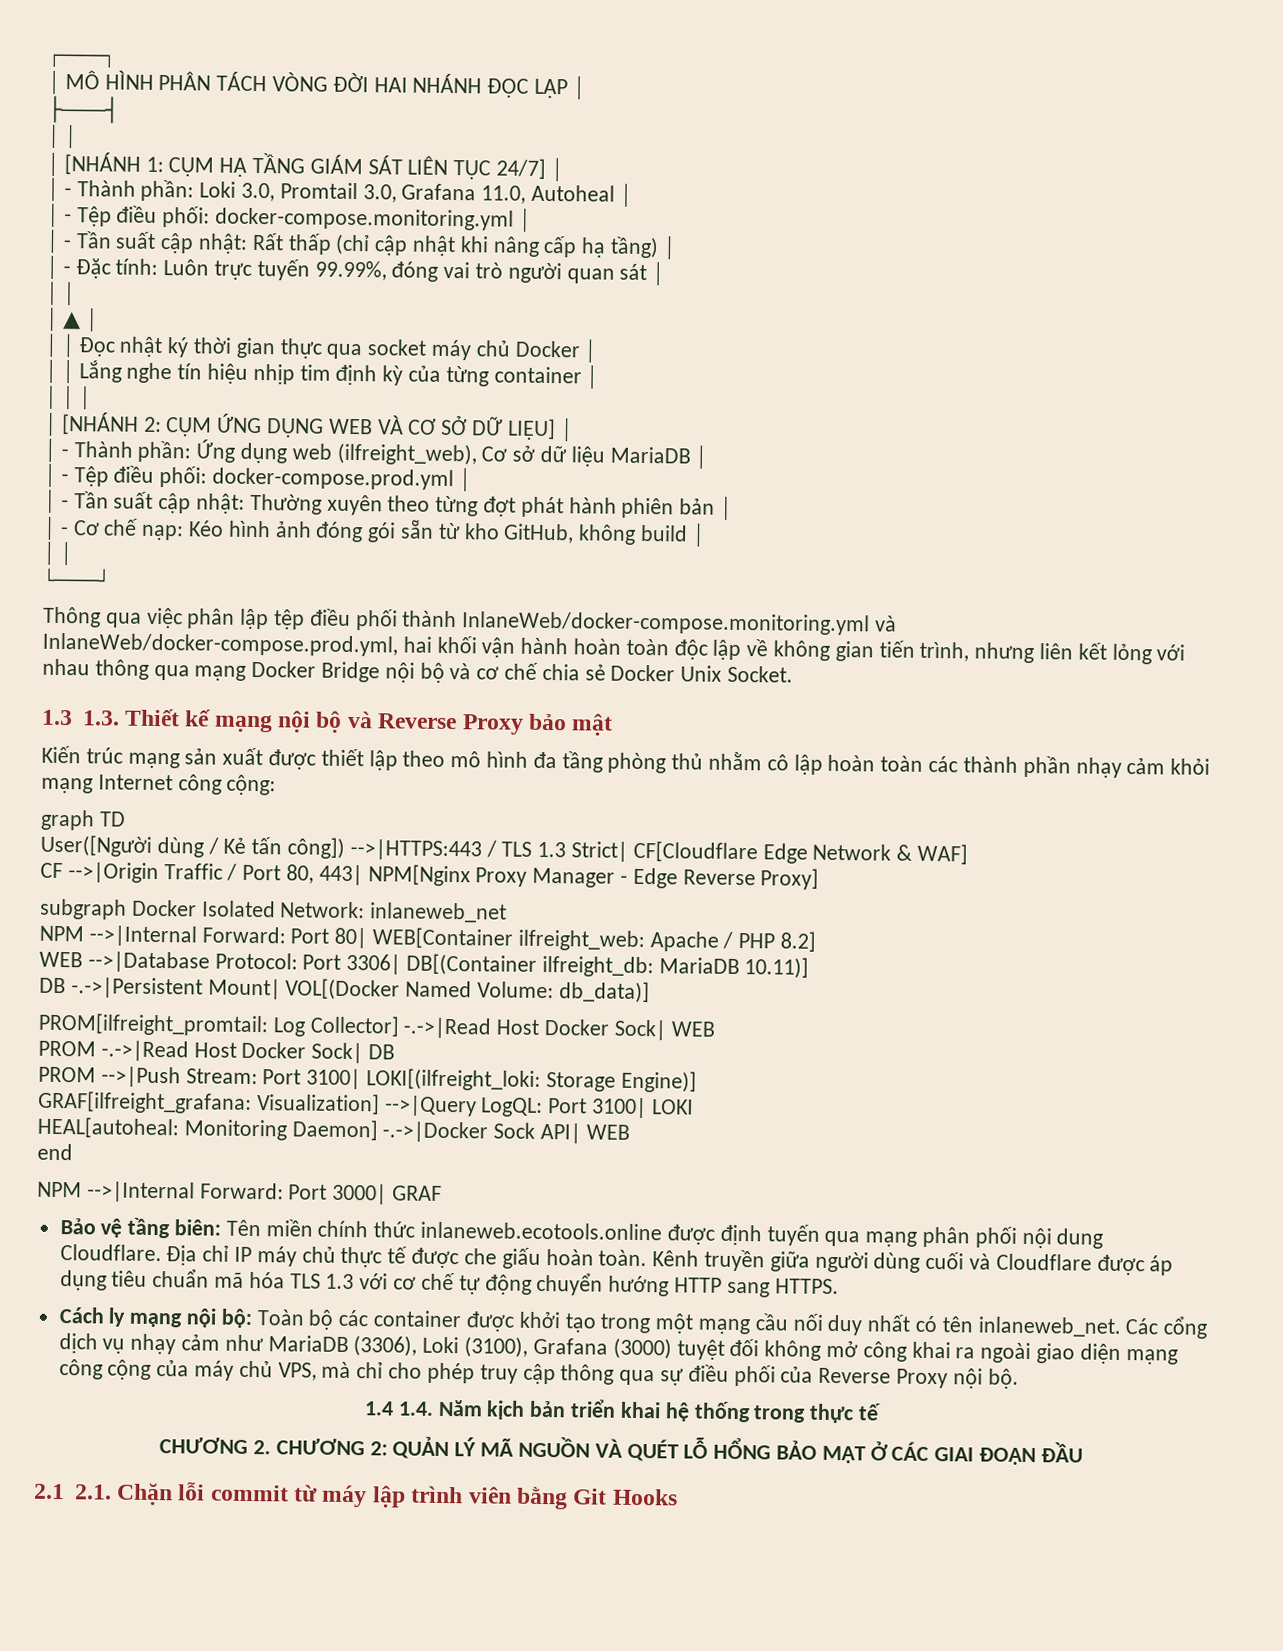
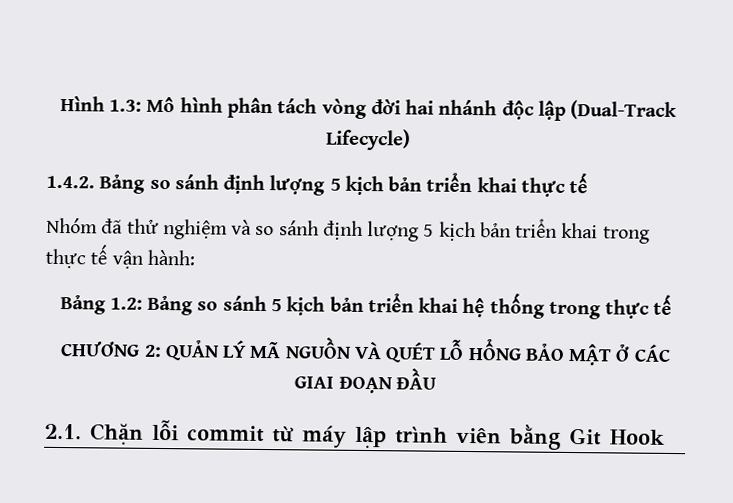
- ┌────┐
- │ MÔ HÌNH PHÂN TÁCH VÒNG ĐỜI HAI NHÁNH ĐỘC LẬP │
- ├────┤
- │ │
- │ [NHÁNH 1: CỤM HẠ TẦNG GIÁM SÁT LIÊN TỤC 24/7] │
- │ - Thành phần: Loki 3.0, Promtail 3.0, Grafana 11.0, Autoheal │
- │ - Tệp điều phối: docker-compose.monitoring.yml │
- │ - Tần suất cập nhật: Rất thấp (chỉ cập nhật khi nâng cấp hạ tầng) │
- │ - Đặc tính: Luôn trực tuyến 99.99%, đóng vai trò người quan sát │
- │ │
- │ ▲ │
- │ │ Đọc nhật ký thời gian thực qua socket máy chủ Docker │
- │ │ Lắng nghe tín hiệu nhịp tim định kỳ của từng container │
- │ │ │
- │ [NHÁNH 2: CỤM ỨNG DỤNG WEB VÀ CƠ SỞ DỮ LIỆU] │
- │ - Thành phần: Ứng dụng web (ilfreight_web), Cơ sở dữ liệu MariaDB │
- │ - Tệp điều phối: docker-compose.prod.yml │
- │ - Tần suất cập nhật: Thường xuyên theo từng đợt phát hành phiên bản │
- │ - Cơ chế nạp: Kéo hình ảnh đóng gói sẵn từ kho GitHub, không build │
- │ │
- └────┘
- Thông qua việc phân lập tệp điều phối thành InlaneWeb/docker-compose.monitoring.yml và InlaneWeb/docker-compose.prod.yml, hai khối vận hành hoàn toàn độc lập về không gian tiến trình, nhưng liên kết lỏng với nhau thông qua mạng Docker Bridge nội bộ và cơ chế chia sẻ Docker Unix Socket.
- 1.3 1.3. Thiết kế mạng nội bộ và Reverse Proxy bảo mật
- Kiến trúc mạng sản xuất được thiết lập theo mô hình đa tầng phòng thủ nhằm cô lập hoàn toàn các thành phần nhạy cảm khỏi mạng Internet công cộng:
- graph TD
- User([Người dùng / Kẻ tấn công]) -->|HTTPS:443 / TLS 1.3 Strict| CF[Cloudflare Edge Network & WAF]
- CF -->|Origin Traffic / Port 80, 443| NPM[Nginx Proxy Manager - Edge Reverse Proxy]
- subgraph Docker Isolated Network: inlaneweb_net
- NPM -->|Internal Forward: Port 80| WEB[Container ilfreight_web: Apache / PHP 8.2]
- WEB -->|Database Protocol: Port 3306| DB[(Container ilfreight_db: MariaDB 10.11)]
- DB -.->|Persistent Mount| VOL[(Docker Named Volume: db_data)]
- PROM[ilfreight_promtail: Log Collector] -.->|Read Host Docker Sock| WEB
- PROM -.->|Read Host Docker Sock| DB
- PROM -->|Push Stream: Port 3100| LOKI[(ilfreight_loki: Storage Engine)]
- GRAF[ilfreight_grafana: Visualization] -->|Query LogQL: Port 3100| LOKI
- HEAL[autoheal: Monitoring Daemon] -.->|Docker Sock API| WEB
- end
- NPM -->|Internal Forward: Port 3000| GRAF
- Bảo vệ tầng biên: Tên miền chính thức inlaneweb.ecotools.online được định tuyến qua mạng phân phối nội dung Cloudflare. Địa chỉ IP máy chủ thực tế được che giấu hoàn toàn. Kênh truyền giữa người dùng cuối và Cloudflare được áp dụng tiêu chuẩn mã hóa TLS 1.3 với cơ chế tự động chuyển hướng HTTP sang HTTPS.
- Cách ly mạng nội bộ: Toàn bộ các container được khởi tạo trong một mạng cầu nối duy nhất có tên inlaneweb_net. Các cổng dịch vụ nhạy cảm như MariaDB (3306), Loki (3100), Grafana (3000) tuyệt đối không mở công khai ra ngoài giao diện mạng công cộng của máy chủ VPS, mà chỉ cho phép truy cập thông qua sự điều phối của Reverse Proxy nội bộ.
- 1.4 1.4. Năm kịch bản triển khai hệ thống trong thực tế
+ Hình 1.3: Mô hình phân tách vòng đời hai nhánh độc lập (Dual-Track Lifecycle)
+ 1.4.2. Bảng so sánh định lượng 5 kịch bản triển khai thực tế
+ Nhóm đã thử nghiệm và so sánh định lượng 5 kịch bản triển khai trong thực tế vận hành:
+ Bảng 1.2: Bảng so sánh 5 kịch bản triển khai hệ thống trong thực tế
- CHƯƠNG 2. CHƯƠNG 2: QUẢN LÝ MÃ NGUỒN VÀ QUÉT LỖ HỔNG BẢO MẬT Ở CÁC GIAI ĐOẠN ĐẦU
+ CHƯƠNG 2: QUẢN LÝ MÃ NGUỒN VÀ QUÉT LỖ HỔNG BẢO MẬT Ở CÁC GIAI ĐOẠN ĐẦU
- 2.1 2.1. Chặn lỗi commit từ máy lập trình viên bằng Git Hooks
+ 2.1. Chặn lỗi commit từ máy lập trình viên bằng Git Hook

